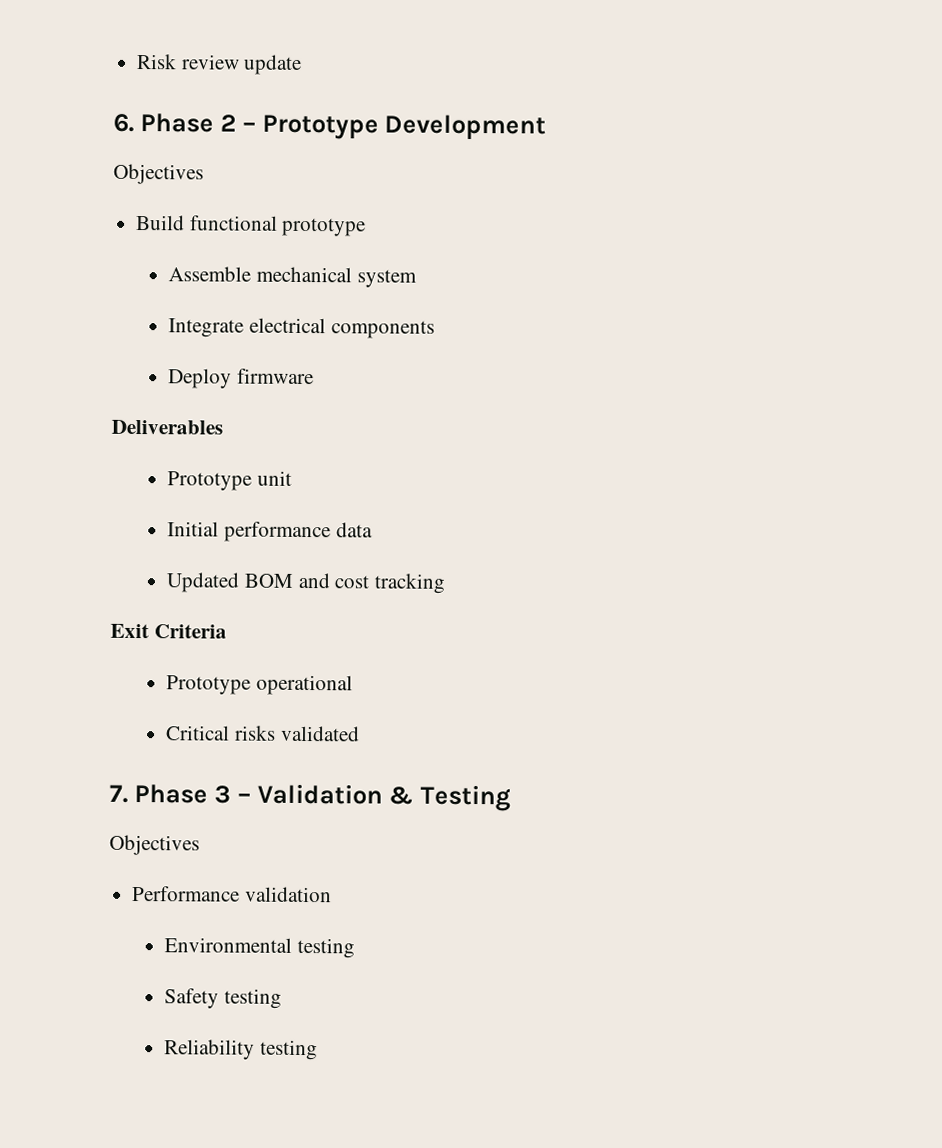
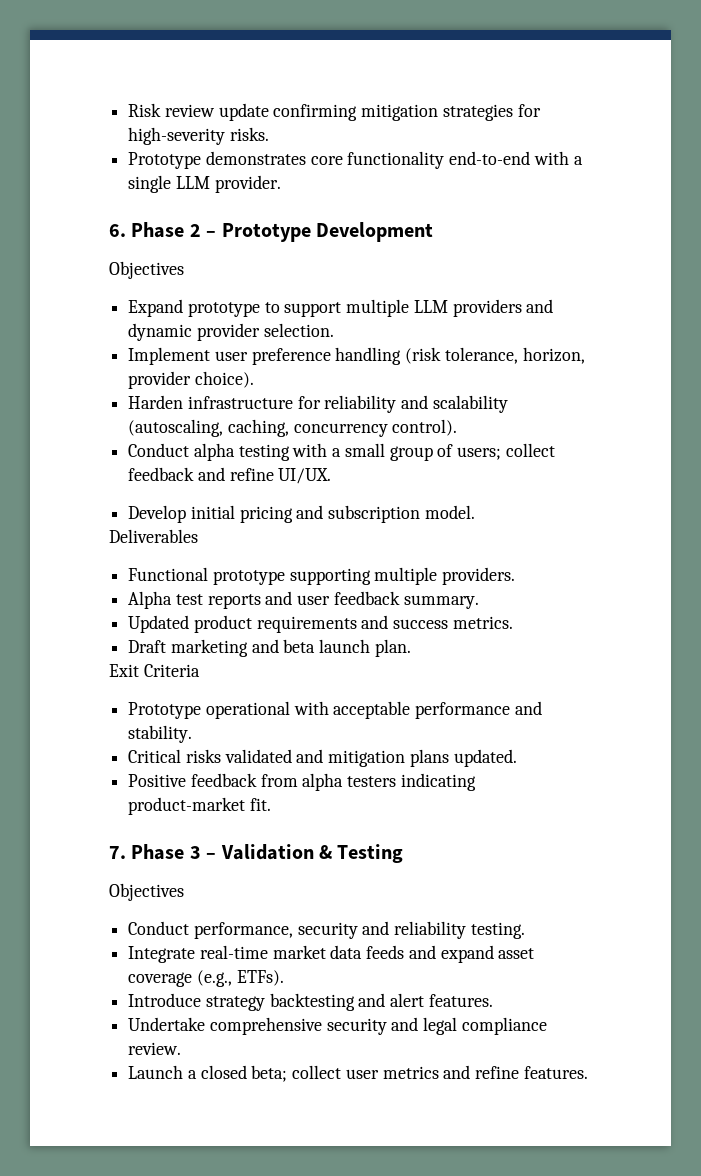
- Risk review update
+ Risk review update confirming mitigation strategies for high-severity risks.
+ Prototype demonstrates core functionality end-to-end with a single LLM provider.
- Build functional prototype
- Assemble mechanical system
- Integrate electrical components
- Deploy firmware
+ Expand prototype to support multiple LLM providers and dynamic provider selection.
+ Implement user preference handling (risk tolerance, horizon, provider choice).
+ Harden infrastructure for reliability and scalability (autoscaling, caching, concurrency control).
+ Conduct alpha testing with a small group of users; collect feedback and refine UI/UX.
+ Develop initial pricing and subscription model.
  Deliverables
- Prototype unit
- Initial performance data
- Updated BOM and cost tracking
+ Functional prototype supporting multiple providers.
+ Alpha test reports and user feedback summary.
+ Updated product requirements and success metrics.
+ Draft marketing and beta launch plan.
  Exit Criteria
- Prototype operational
- Critical risks validated
+ Prototype operational with acceptable performance and stability.
+ Critical risks validated and mitigation plans updated.
+ Positive feedback from alpha testers indicating product-market fit.
- Performance validation
- Environmental testing
- Safety testing
- Reliability testing
+ Conduct performance, security and reliability testing.
+ Integrate real-time market data feeds and expand asset coverage (e.g., ETFs).
+ Introduce strategy backtesting and alert features.
+ Undertake comprehensive security and legal compliance review.
+ Launch a closed beta; collect user metrics and refine features.

